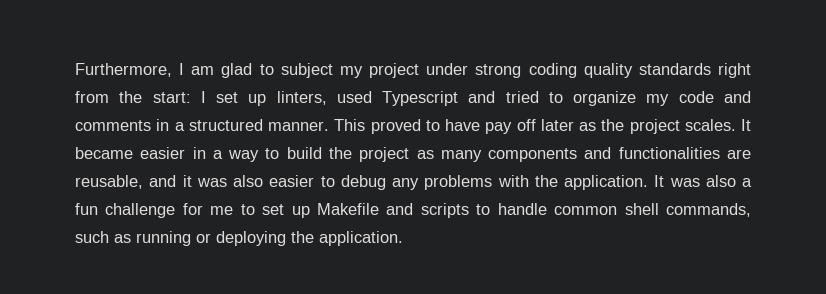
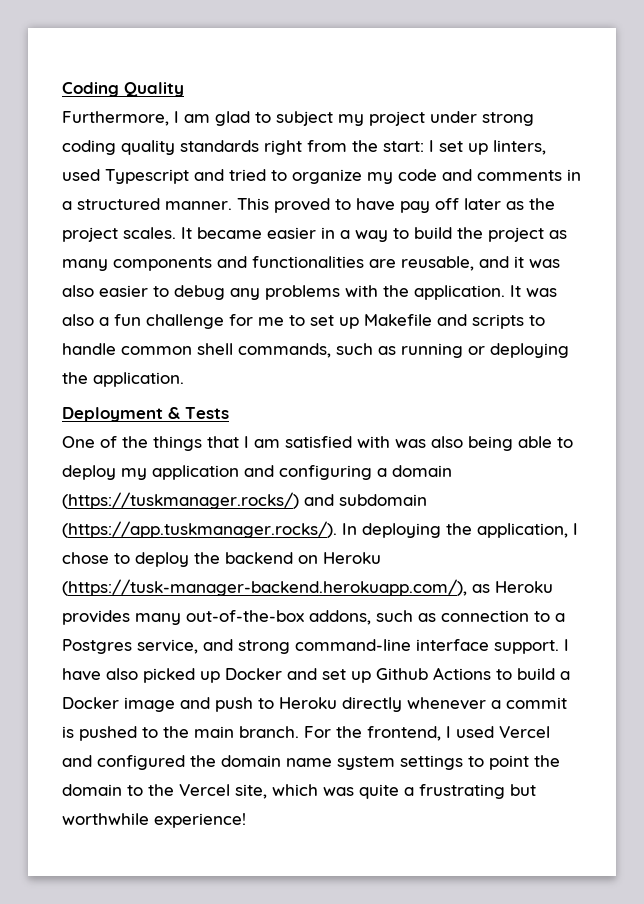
+ Coding Quality
+ Deployment & Tests
+ One of the things that I am satisfied with was also being able to deploy my application and configuring a domain (https://tuskmanager.rocks/) and subdomain (https://app.tuskmanager.rocks/). In deploying the application, I chose to deploy the backend on Heroku (https://tusk-manager-backend.herokuapp.com/), as Heroku provides many out-of-the-box addons, such as connection to a Postgres service, and strong command-line interface support. I have also picked up Docker and set up Github Actions to build a Docker image and push to Heroku directly whenever a commit is pushed to the main branch. For the frontend, I used Vercel and configured the domain name system settings to point the domain to the Vercel site, which was quite a frustrating but worthwhile experience!

